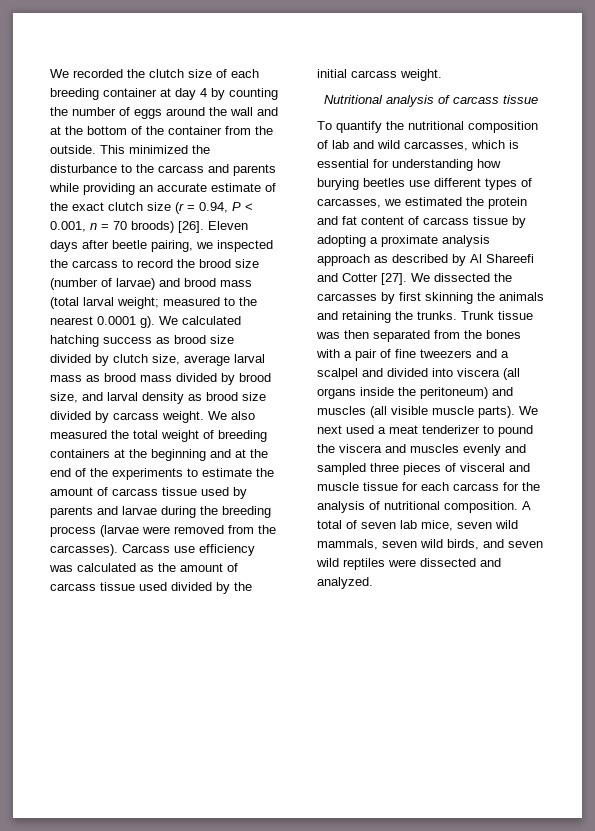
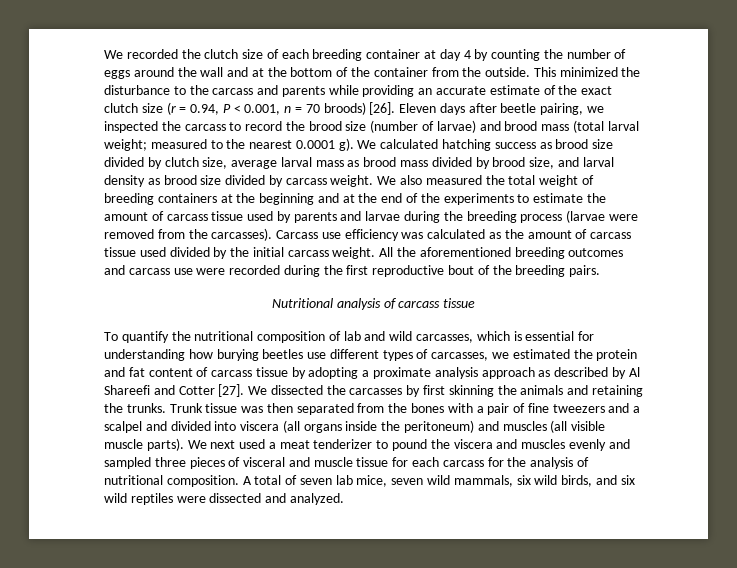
+ All the aforementioned breeding outcomes and carcass use were recorded during the first reproductive bout of the breeding pairs.
- A total of seven lab mice, seven wild mammals, seven wild birds, and seven wild reptiles were dissected and analyzed.
+ A total of seven lab mice, seven wild mammals, six wild birds, and six wild reptiles were dissected and analyzed.

